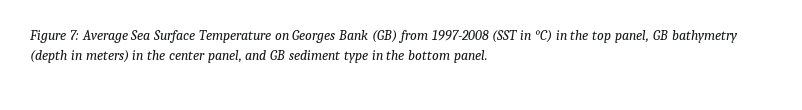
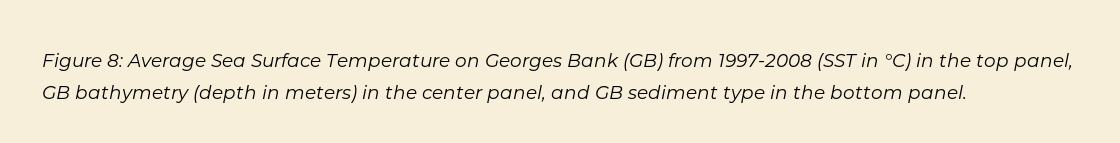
- Figure 7: Average Sea Surface Temperature on Georges Bank (GB) from 1997-2008 (SST in °C) in the top panel, GB bathymetry (depth in meters) in the center panel, and GB sediment type in the bottom panel.
+ Figure 8: Average Sea Surface Temperature on Georges Bank (GB) from 1997-2008 (SST in °C) in the top panel, GB bathymetry (depth in meters) in the center panel, and GB sediment type in the bottom panel.

